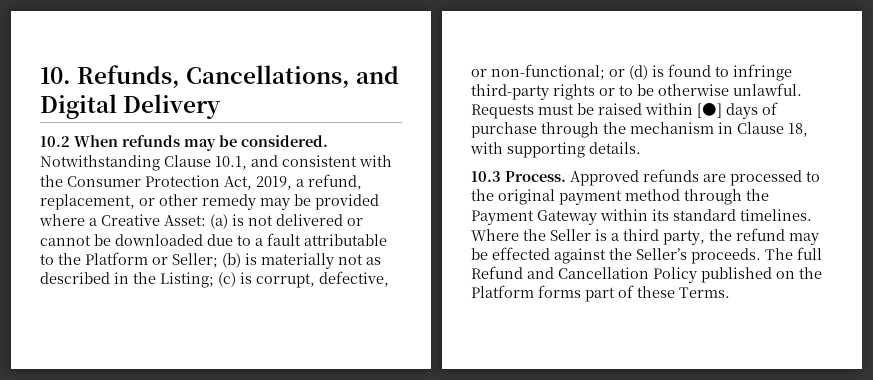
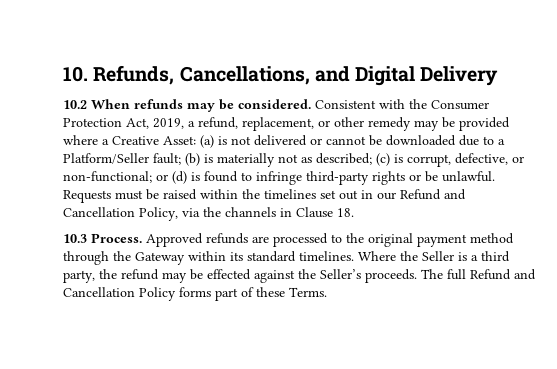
- Notwithstanding Clause 10.1, and consistent with the Consumer Protection Act, 2019, a refund, replacement, or other remedy may be provided where a Creative Asset: (a) is not delivered or cannot be downloaded due to a fault attributable to the Platform or Seller; (b) is materially not as described in the Listing; (c) is corrupt, defective, or non-functional; or (d) is found to infringe third-party rights or to be otherwise unlawful.
+ Consistent with the Consumer Protection Act, 2019, a refund, replacement, or other remedy may be provided where a Creative Asset: (a) is not delivered or cannot be downloaded due to a Platform/Seller fault; (b) is materially not as described; (c) is corrupt, defective, or non-functional; or (d) is found to infringe third-party rights or be unlawful.
- Requests must be raised within [●] days of purchase through the mechanism in Clause 18, with supporting details.
+ Requests must be raised within the timelines set out in our Refund and Cancellation Policy, via the channels in Clause 18.
- Approved refunds are processed to the original payment method through the Payment Gateway within its standard timelines.
+ Approved refunds are processed to the original payment method through the Gateway within its standard timelines.
- The full Refund and Cancellation Policy published on the Platform forms part of these Terms.
+ The full Refund and Cancellation Policy forms part of these Terms.

